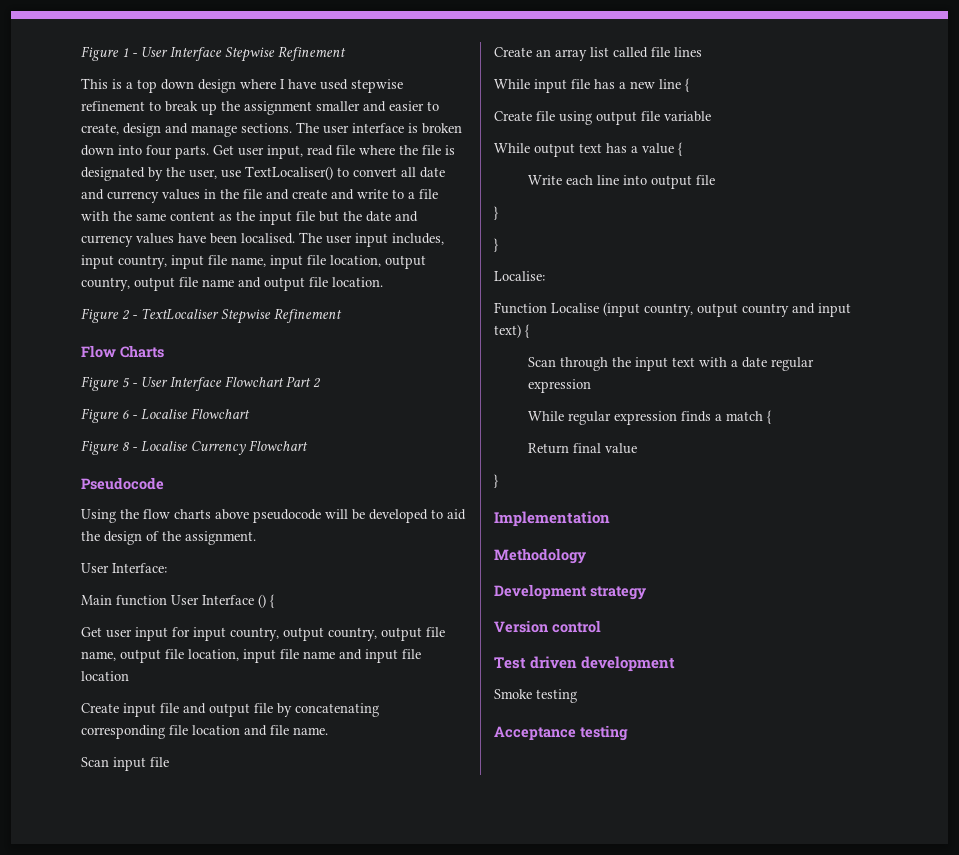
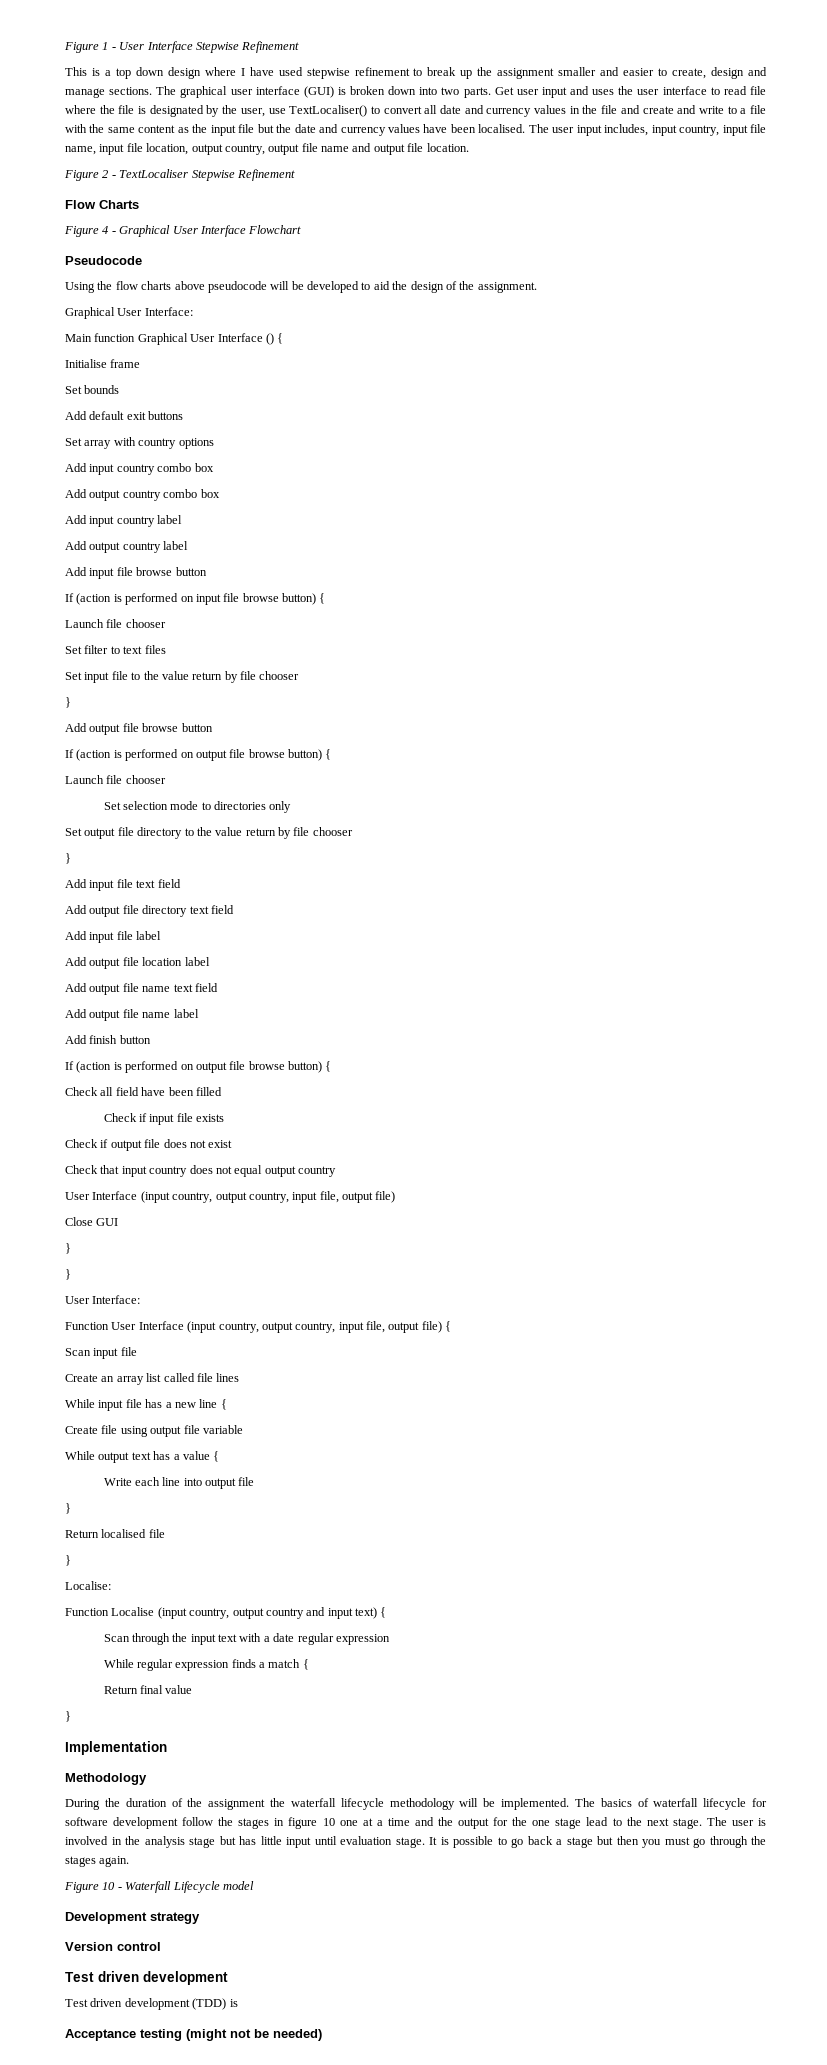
- The user interface is broken down into four parts.
+ The graphical user interface (GUI) is broken down into two parts.
- Get user input, read file where the file is designated by the user, use TextLocaliser() to convert all date and currency values in the file and create and write to a file with the same content as the input file but the date and currency values have been localised.
+ Get user input and uses the user interface to read file where the file is designated by the user, use TextLocaliser() to convert all date and currency values in the file and create and write to a file with the same content as the input file but the date and currency values have been localised.
- Figure 5 - User Interface Flowchart Part 2
- Figure 6 - Localise Flowchart
- Figure 8 - Localise Currency Flowchart
+ Figure 4 - Graphical User Interface Flowchart
- User Interface:
+ Graphical User Interface:
- Main function User Interface () {
+ Main function Graphical User Interface () {
- Get user input for input country, output country, output file name, output file location, input file name and input file location
- Create input file and output file by concatenating corresponding file location and file name.
+ Initialise frame
+ Set bounds
+ Add default exit buttons
+ Set array with country options
+ Add input country combo box
+ Add output country combo box
+ Add input country label
+ Add output country label
+ Add input file browse button
+ If (action is performed on input file browse button) {
+ Launch file chooser
+ Set filter to text files
+ Set input file to the value return by file chooser
+ }
+ Add output file browse button
+ If (action is performed on output file browse button) {
+ Launch file chooser
+ Set selection mode to directories only
+ Set output file directory to the value return by file chooser
+ }
+ Add input file text field
+ Add output file directory text field
+ Add input file label
+ Add output file location label
+ Add output file name text field
+ Add output file name label
+ Add finish button
+ If (action is performed on output file browse button) {
+ Check all field have been filled
+ Check if input file exists
+ Check if output file does not exist
+ Check that input country does not equal output country
+ User Interface (input country, output country, input file, output file)
+ Close GUI
+ }
+ }
+ User Interface:
+ Function User Interface (input country, output country, input file, output file) {
+ Return localised file
+ During the duration of the assignment the waterfall lifecycle methodology will be implemented. The basics of waterfall lifecycle for software development follow the stages in figure 10 one at a time and the output for the one stage lead to the next stage. The user is involved in the analysis stage but has little input until evaluation stage. It is possible to go back a stage but then you must go through the stages again.
+ Figure 10 - Waterfall Lifecycle model
- Smoke testing
- Acceptance testing
+ Test driven development (TDD) is
+ Acceptance testing (might not be needed)

